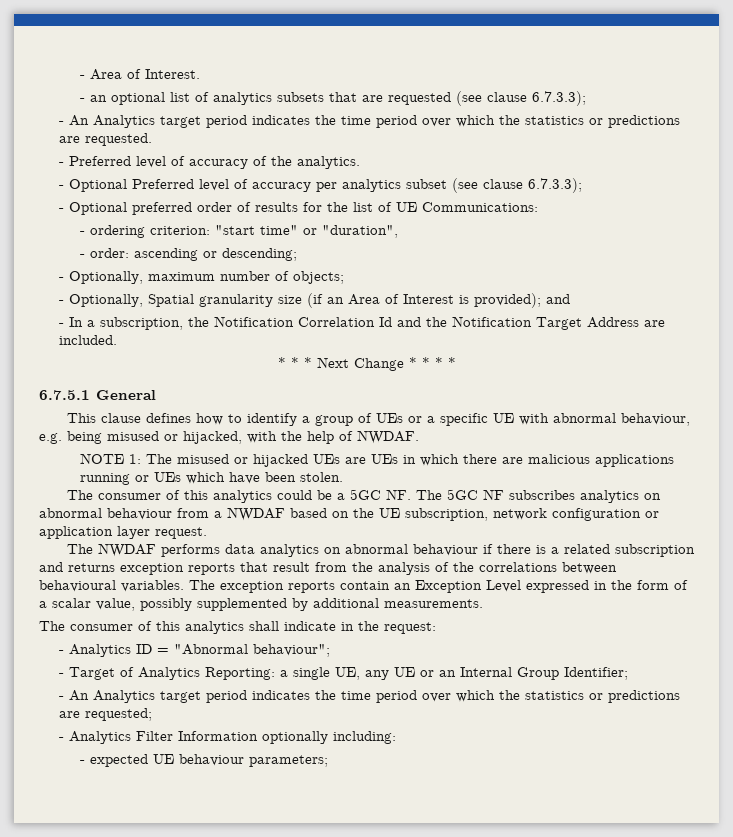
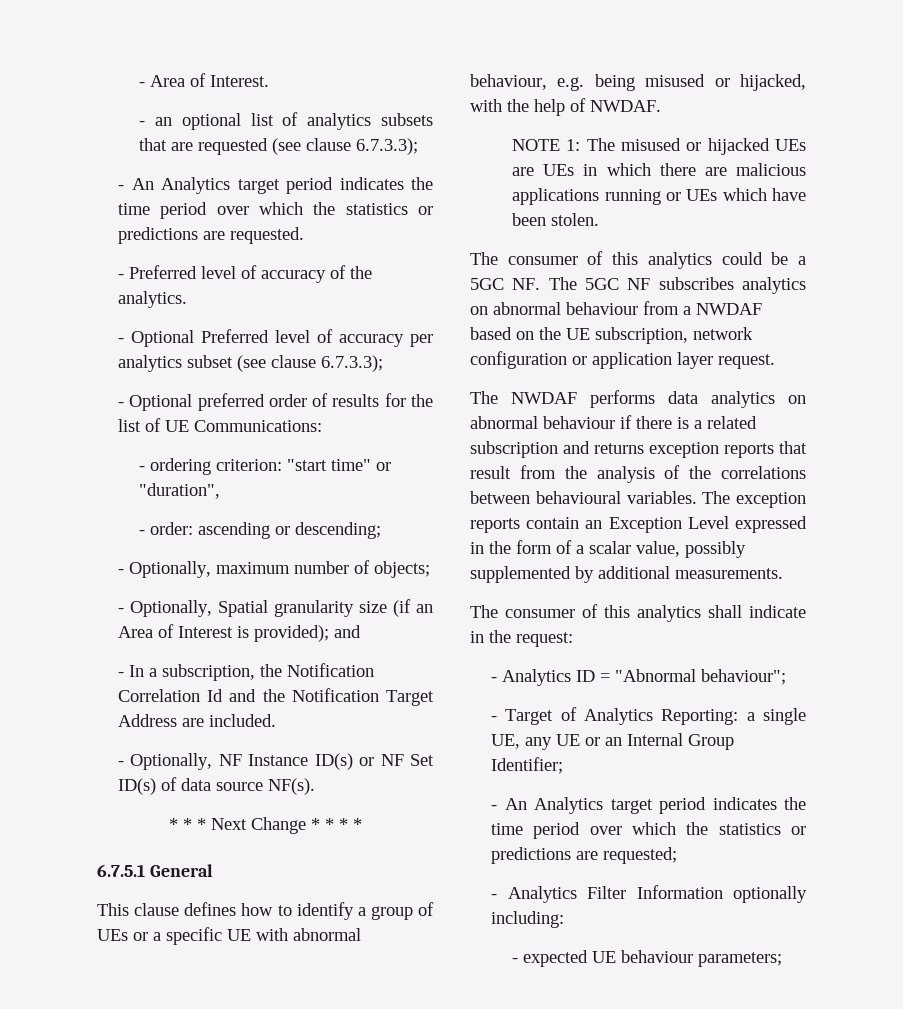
+ - Optionally, NF Instance ID(s) or NF Set ID(s) of data source NF(s).

